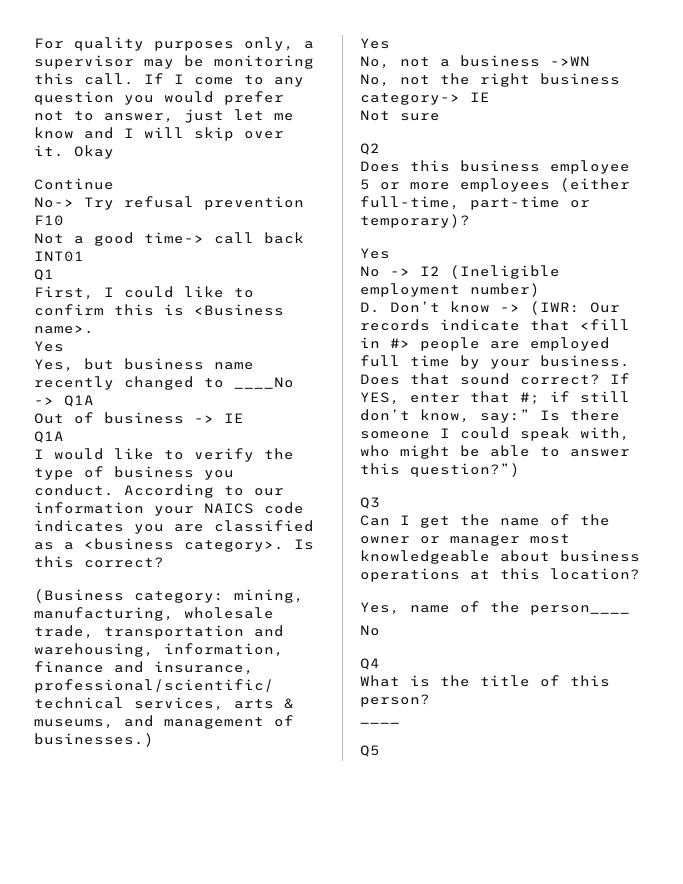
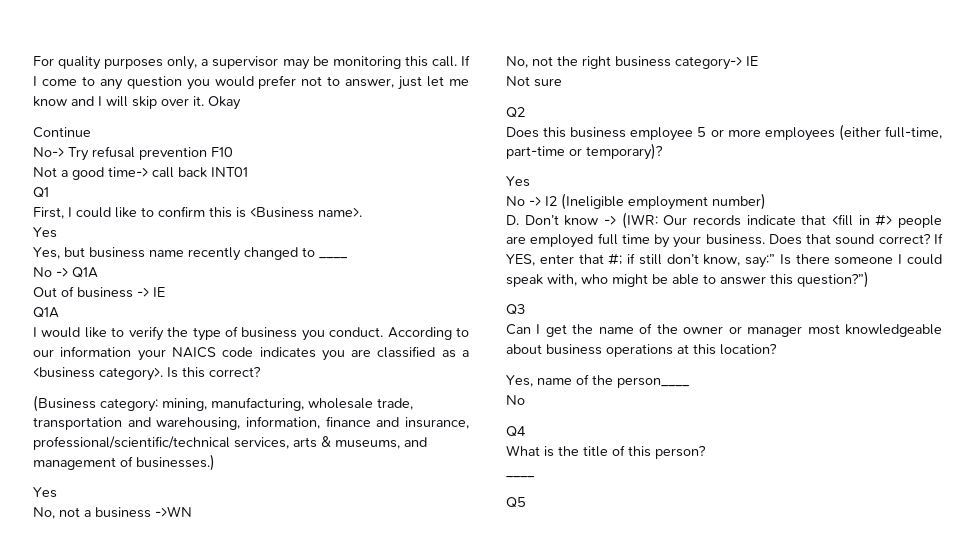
- Yes, but business name recently changed to ____No -> Q1A
+ Yes, but business name recently changed to ____
+ No -> Q1A

